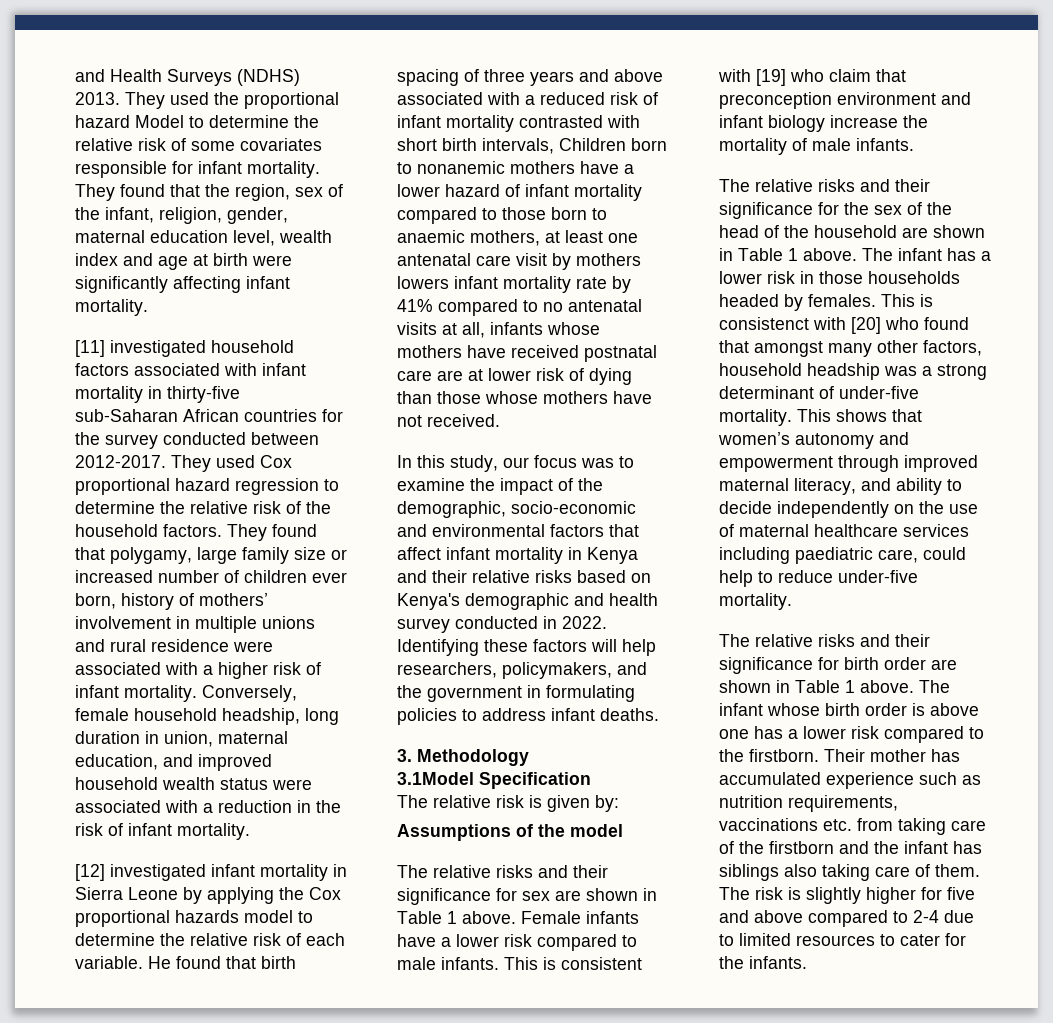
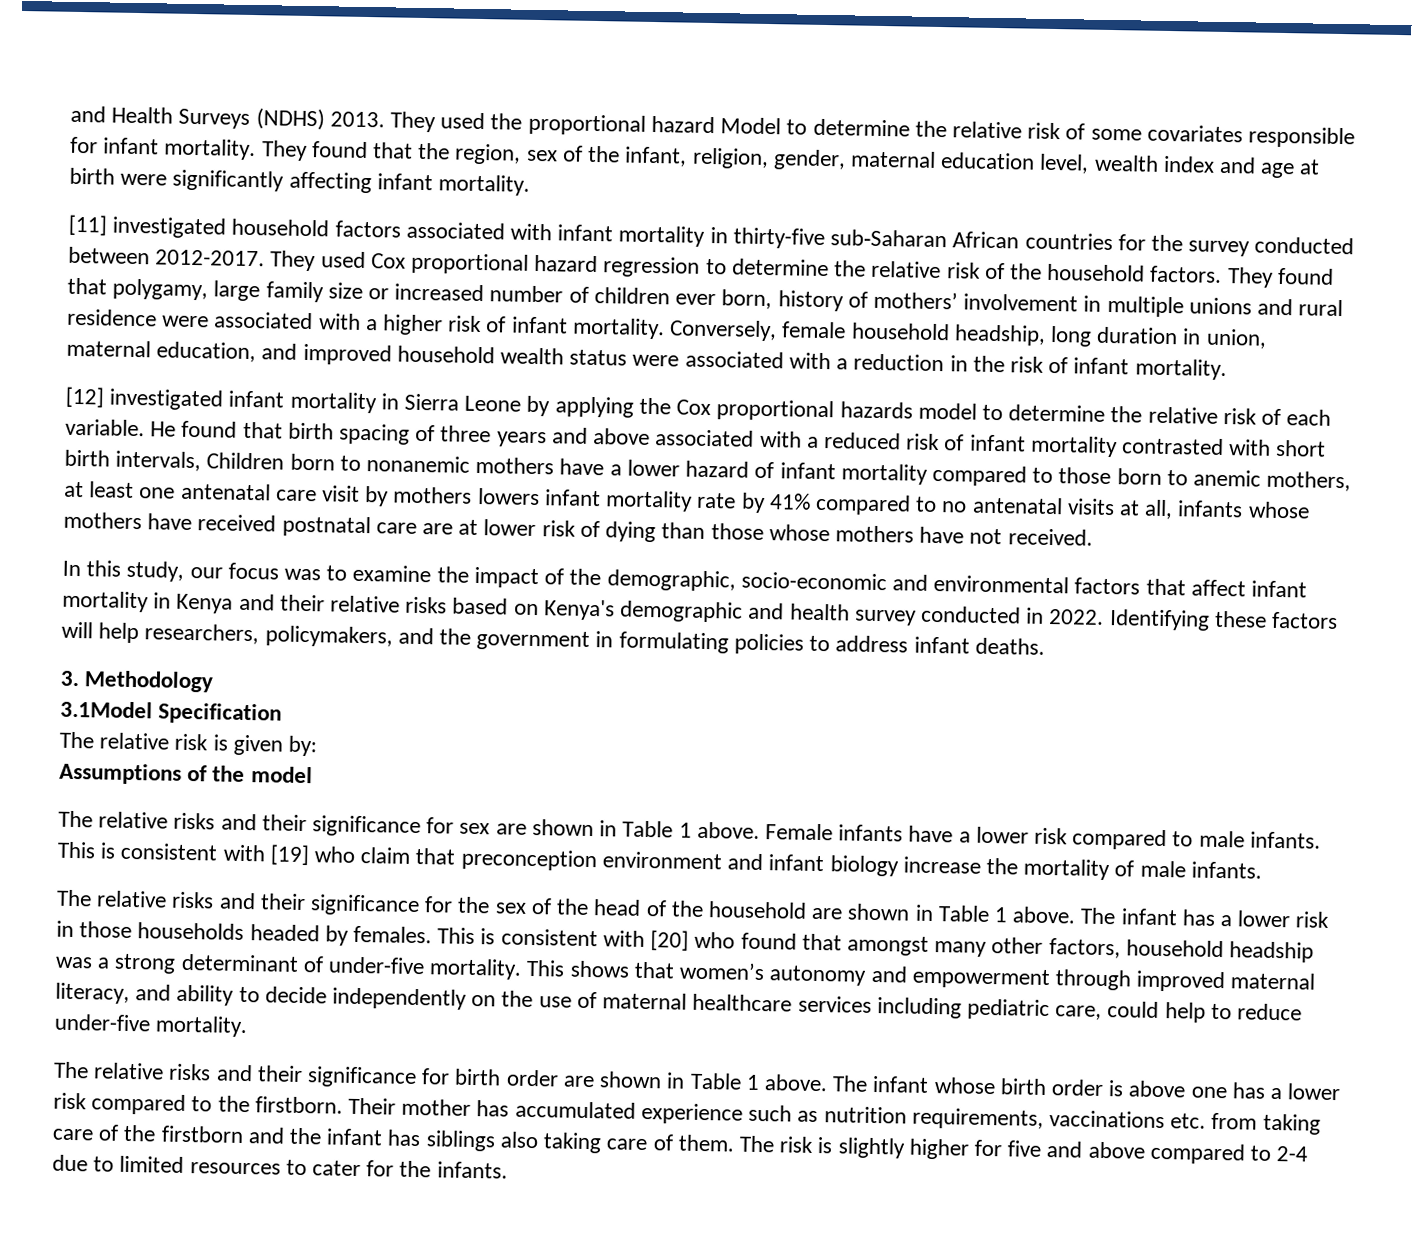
- He found that birth spacing of three years and above associated with a reduced risk of infant mortality contrasted with short birth intervals, Children born to nonanemic mothers have a lower hazard of infant mortality compared to those born to anaemic mothers, at least one antenatal care visit by mothers lowers infant mortality rate by 41% compared to no antenatal visits at all, infants whose mothers have received postnatal care are at lower risk of dying than those whose mothers have not received.
+ He found that birth spacing of three years and above associated with a reduced risk of infant mortality contrasted with short birth intervals, Children born to nonanemic mothers have a lower hazard of infant mortality compared to those born to anemic mothers, at least one antenatal care visit by mothers lowers infant mortality rate by 41% compared to no antenatal visits at all, infants whose mothers have received postnatal care are at lower risk of dying than those whose mothers have not received.
- This is consistenct with [20] who found that amongst many other factors, household headship was a strong determinant of under-five mortality.
+ This is consistent with [20] who found that amongst many other factors, household headship was a strong determinant of under-five mortality.
- This shows that women’s autonomy and empowerment through improved maternal literacy, and ability to decide independently on the use of maternal healthcare services including paediatric care, could help to reduce under-five mortality.
+ This shows that women’s autonomy and empowerment through improved maternal literacy, and ability to decide independently on the use of maternal healthcare services including pediatric care, could help to reduce under-five mortality.

